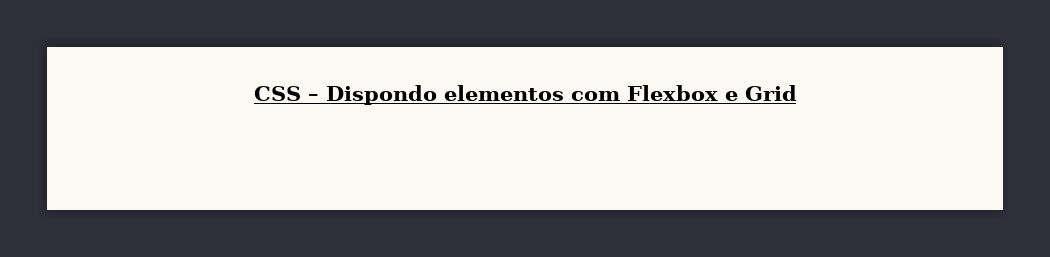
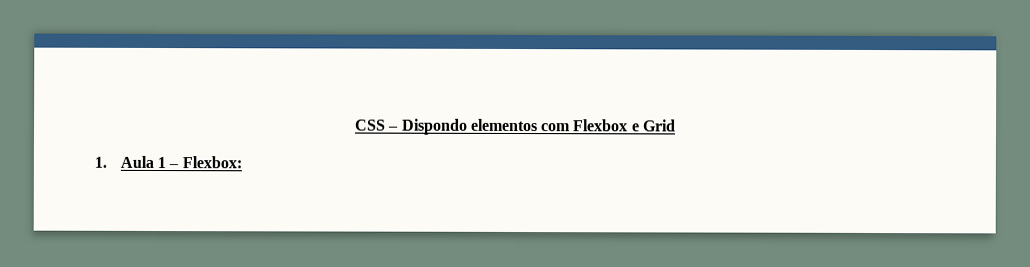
+ 1. Aula 1 – Flexbox:

